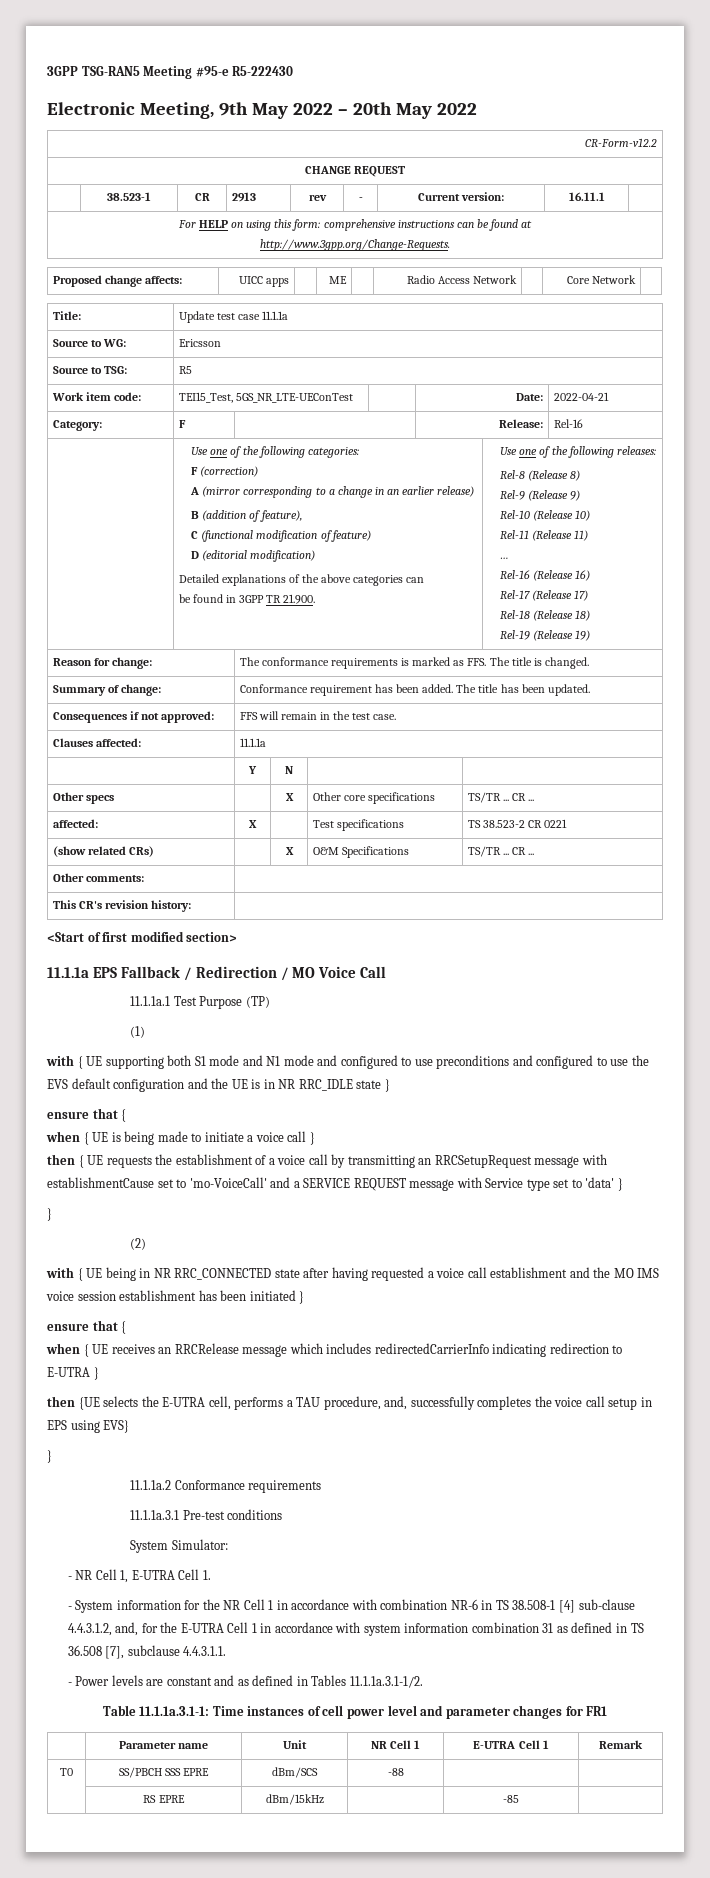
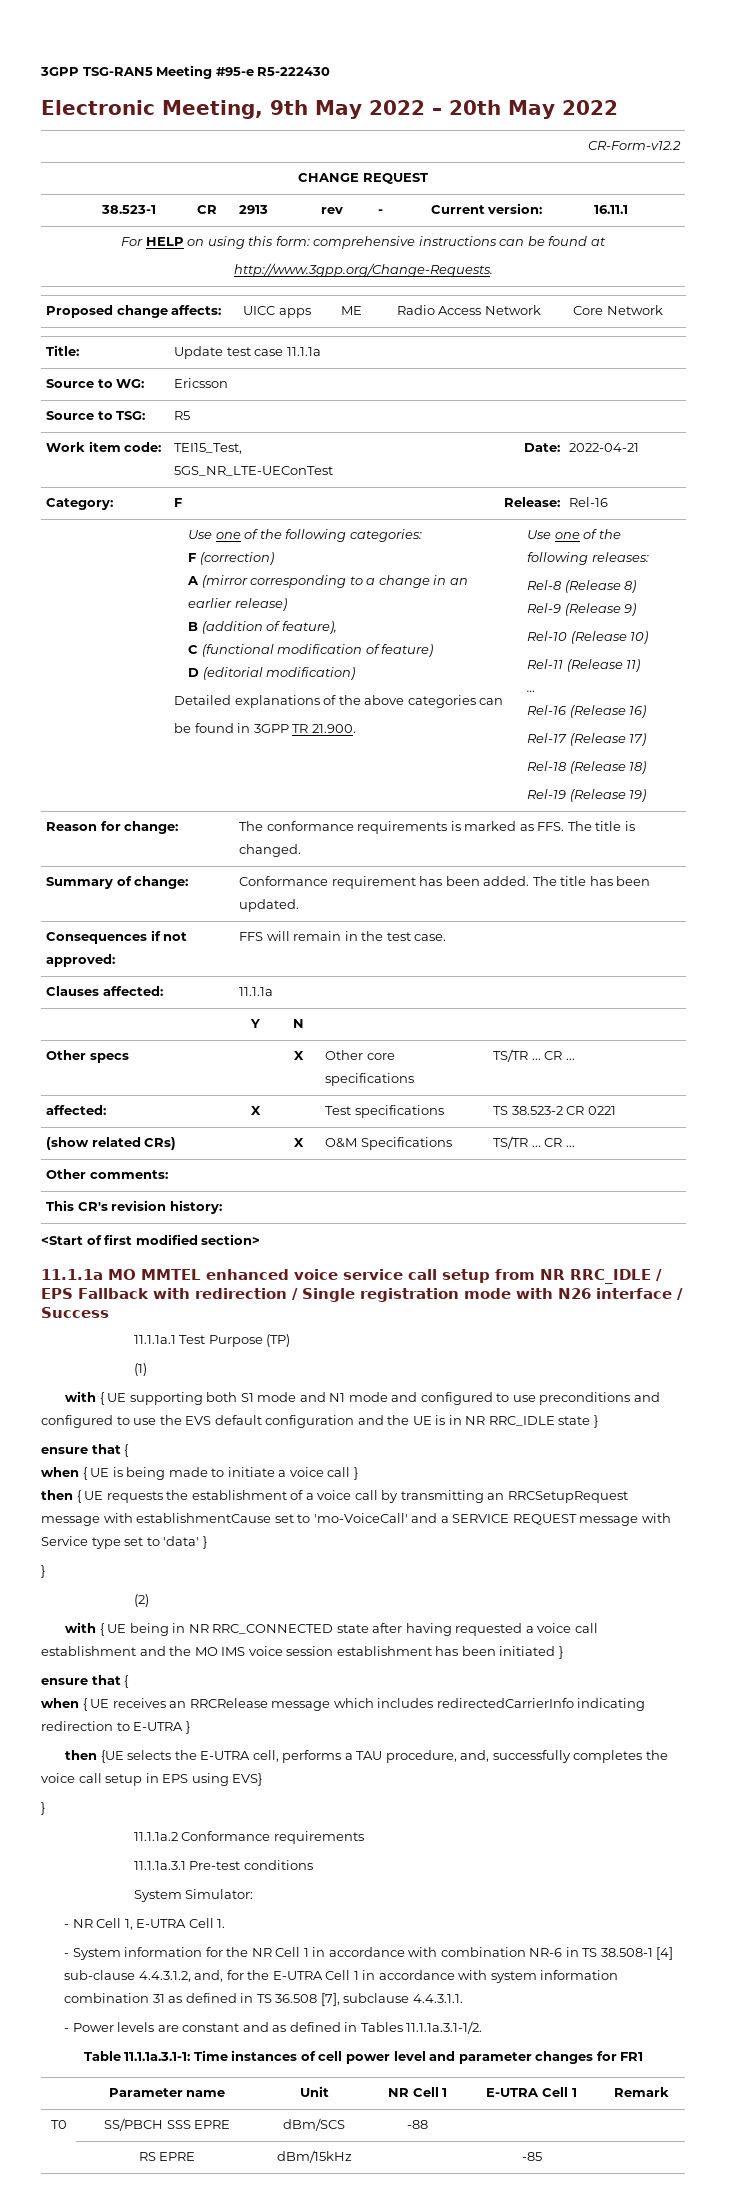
- 11.1.1a EPS Fallback / Redirection / MO Voice Call
+ 11.1.1a MO MMTEL enhanced voice service call setup from NR RRC_IDLE / EPS Fallback with redirection / Single registration mode with N26 interface / Success

